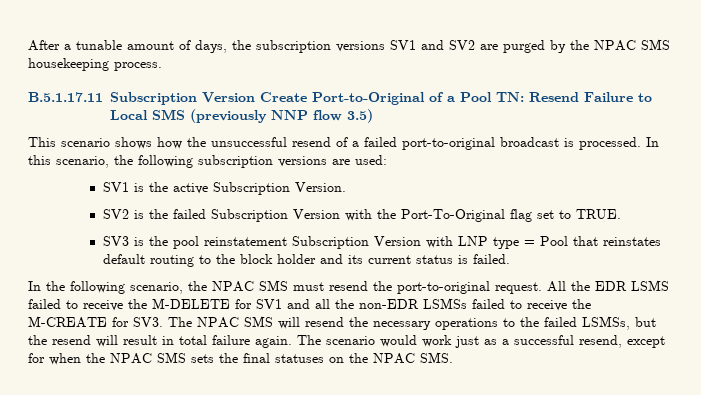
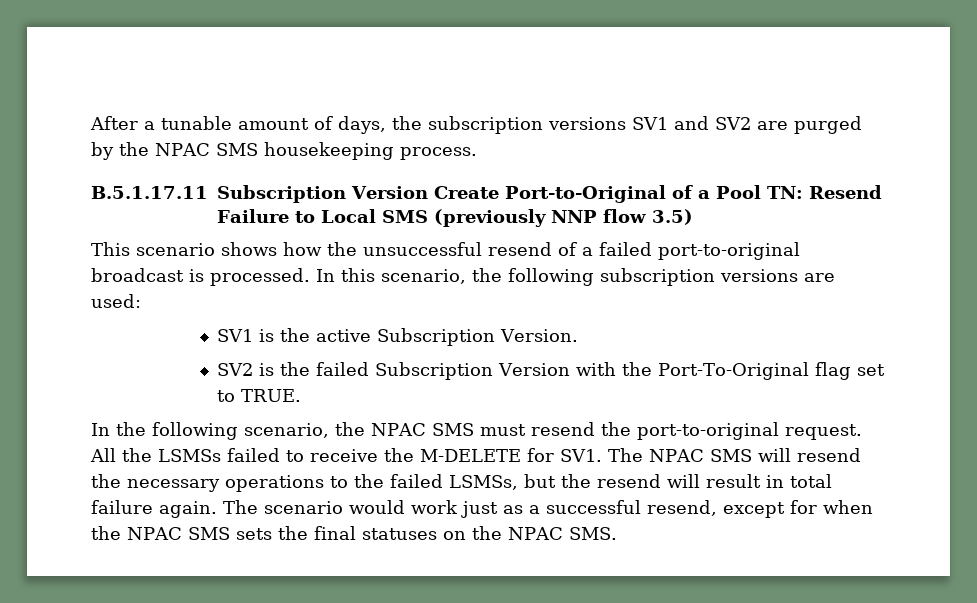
- SV3 is the pool reinstatement Subscription Version with LNP type = Pool that reinstates default routing to the block holder and its current status is failed.
- All the EDR LSMS failed to receive the M-DELETE for SV1 and all the non-EDR LSMSs failed to receive the M-CREATE for SV3. The NPAC SMS will resend the necessary operations to the failed LSMSs, but the resend will result in total failure again.
+ All the LSMSs failed to receive the M-DELETE for SV1. The NPAC SMS will resend the necessary operations to the failed LSMSs, but the resend will result in total failure again.

